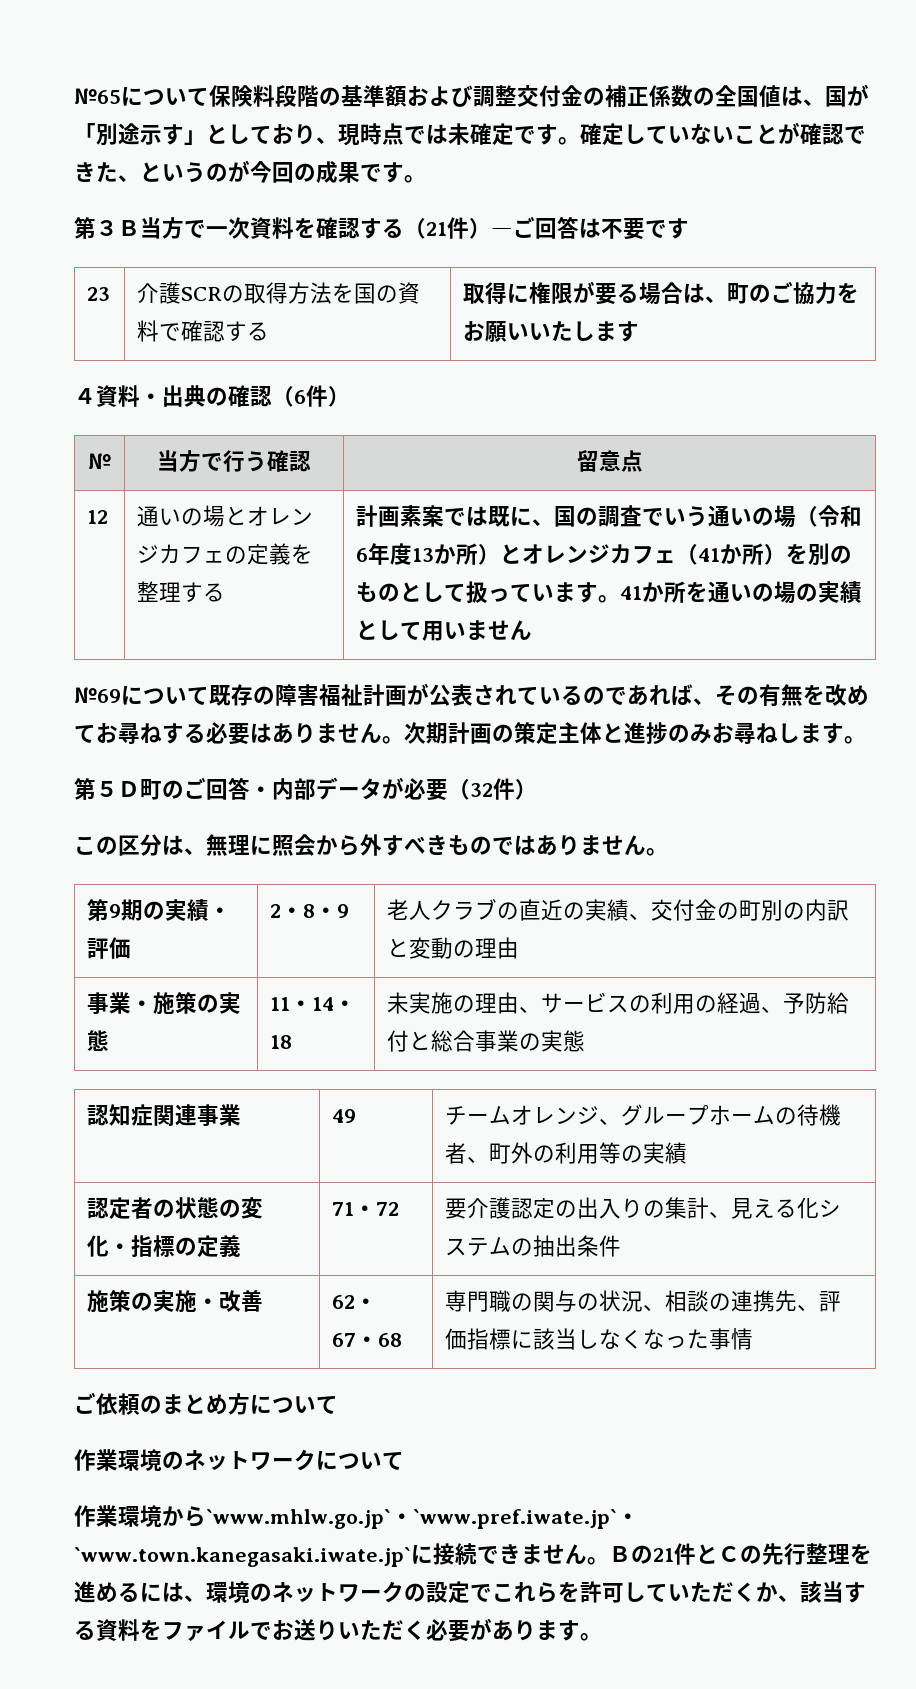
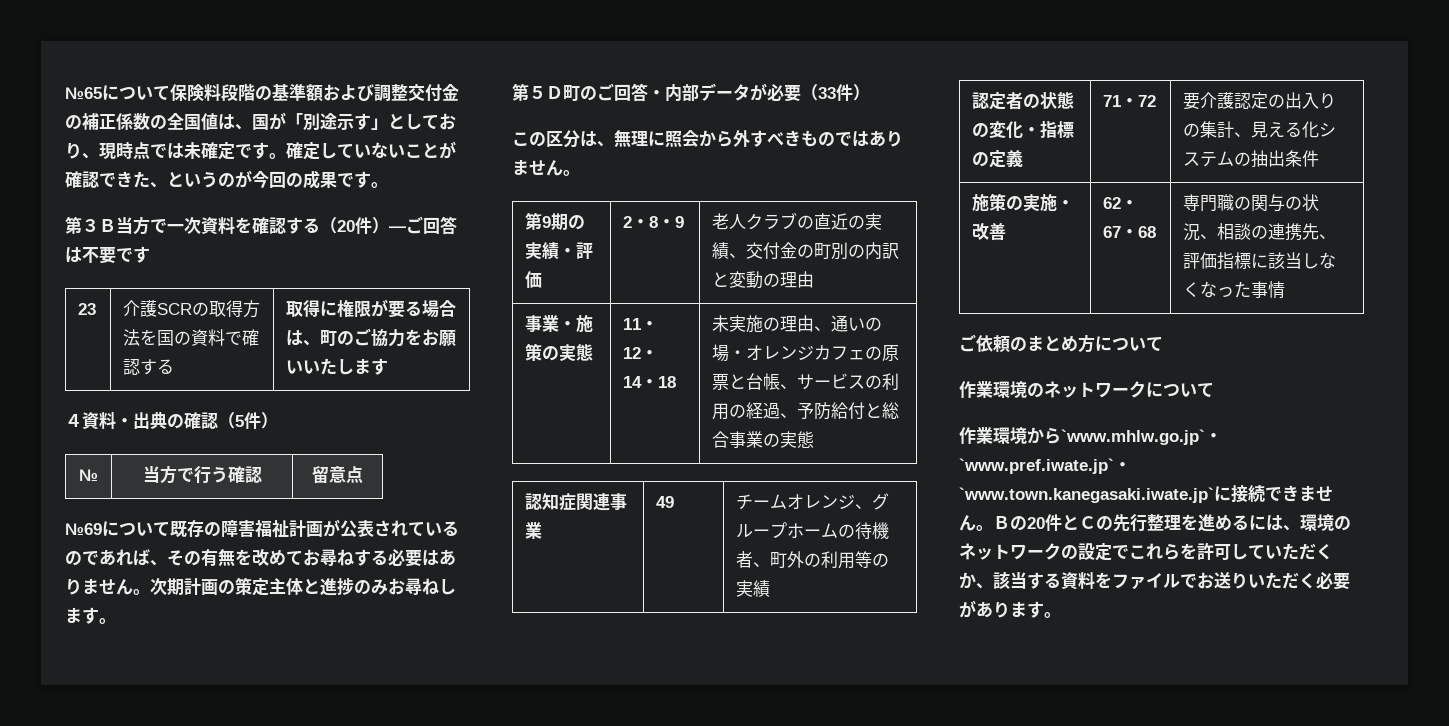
- 第３Ｂ当方で一次資料を確認する（21件）―ご回答は不要です
+ 第３Ｂ当方で一次資料を確認する（20件）―ご回答は不要です
- ４資料・出典の確認（6件）
+ ４資料・出典の確認（5件）
- 12 | 通いの場とオレンジカフェの定義を整理する | 計画素案では既に、国の調査でいう通いの場（令和6年度13か所）とオレンジカフェ（41か所）を別のものとして扱っています。41か所を通いの場の実績として用いません
- 第５Ｄ町のご回答・内部データが必要（32件）
+ 第５Ｄ町のご回答・内部データが必要（33件）
- 事業・施策の実態 | 11・14・18 | 未実施の理由、サービスの利用の経過、予防給付と総合事業の実態
+ 事業・施策の実態 | 11・12・14・18 | 未実施の理由、通いの場・オレンジカフェの原票と台帳、サービスの利用の経過、予防給付と総合事業の実態
- Ｂの21件とＣの先行整理を進めるには、環境のネットワークの設定でこれらを許可していただくか、該当する資料をファイルでお送りいただく必要があります。
+ Ｂの20件とＣの先行整理を進めるには、環境のネットワークの設定でこれらを許可していただくか、該当する資料をファイルでお送りいただく必要があります。

